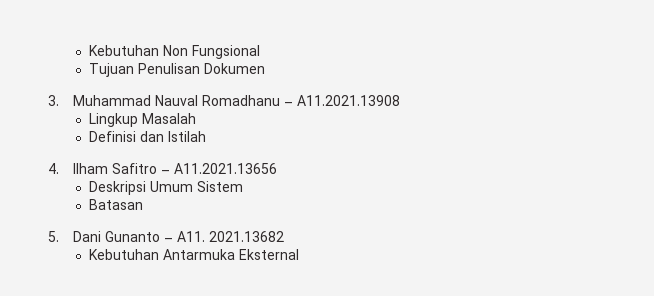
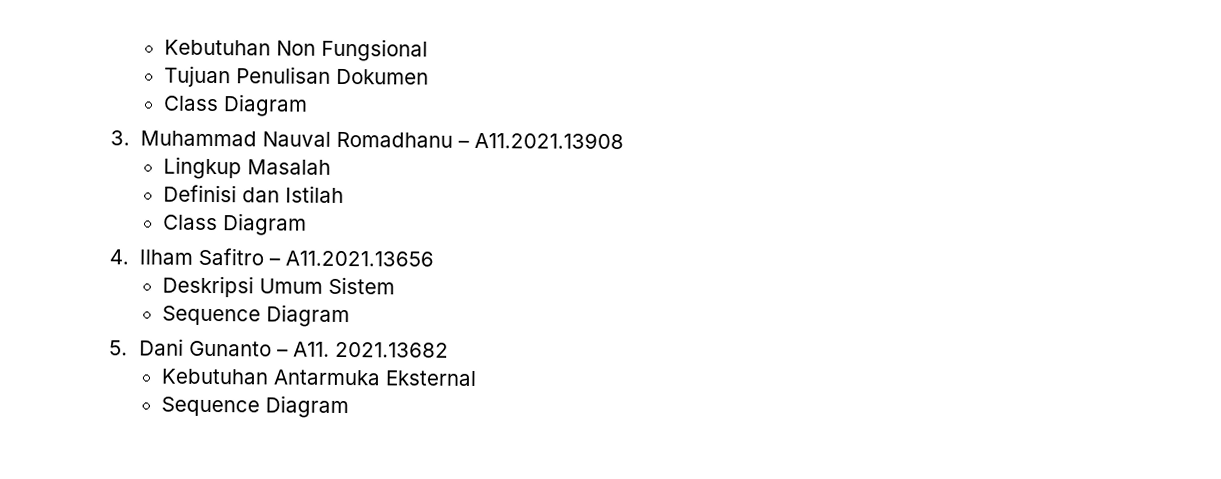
  Tujuan Penulisan Dokumen
+ Class Diagram
  Definisi dan Istilah
+ Class Diagram
  Deskripsi Umum Sistem
- Batasan
+ Sequence Diagram
  Kebutuhan Antarmuka Eksternal
+ Sequence Diagram

